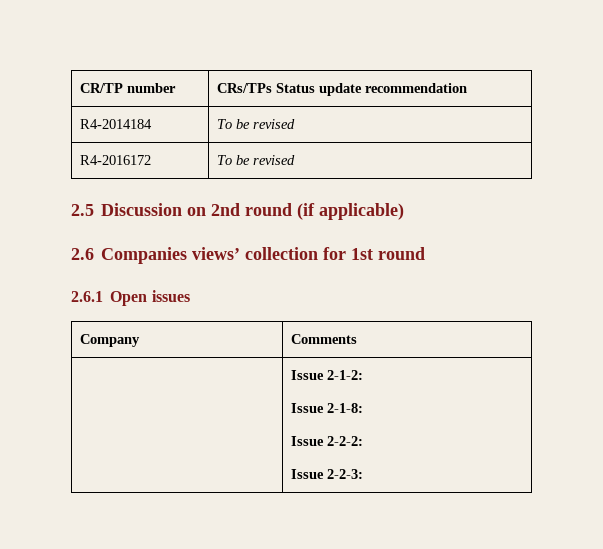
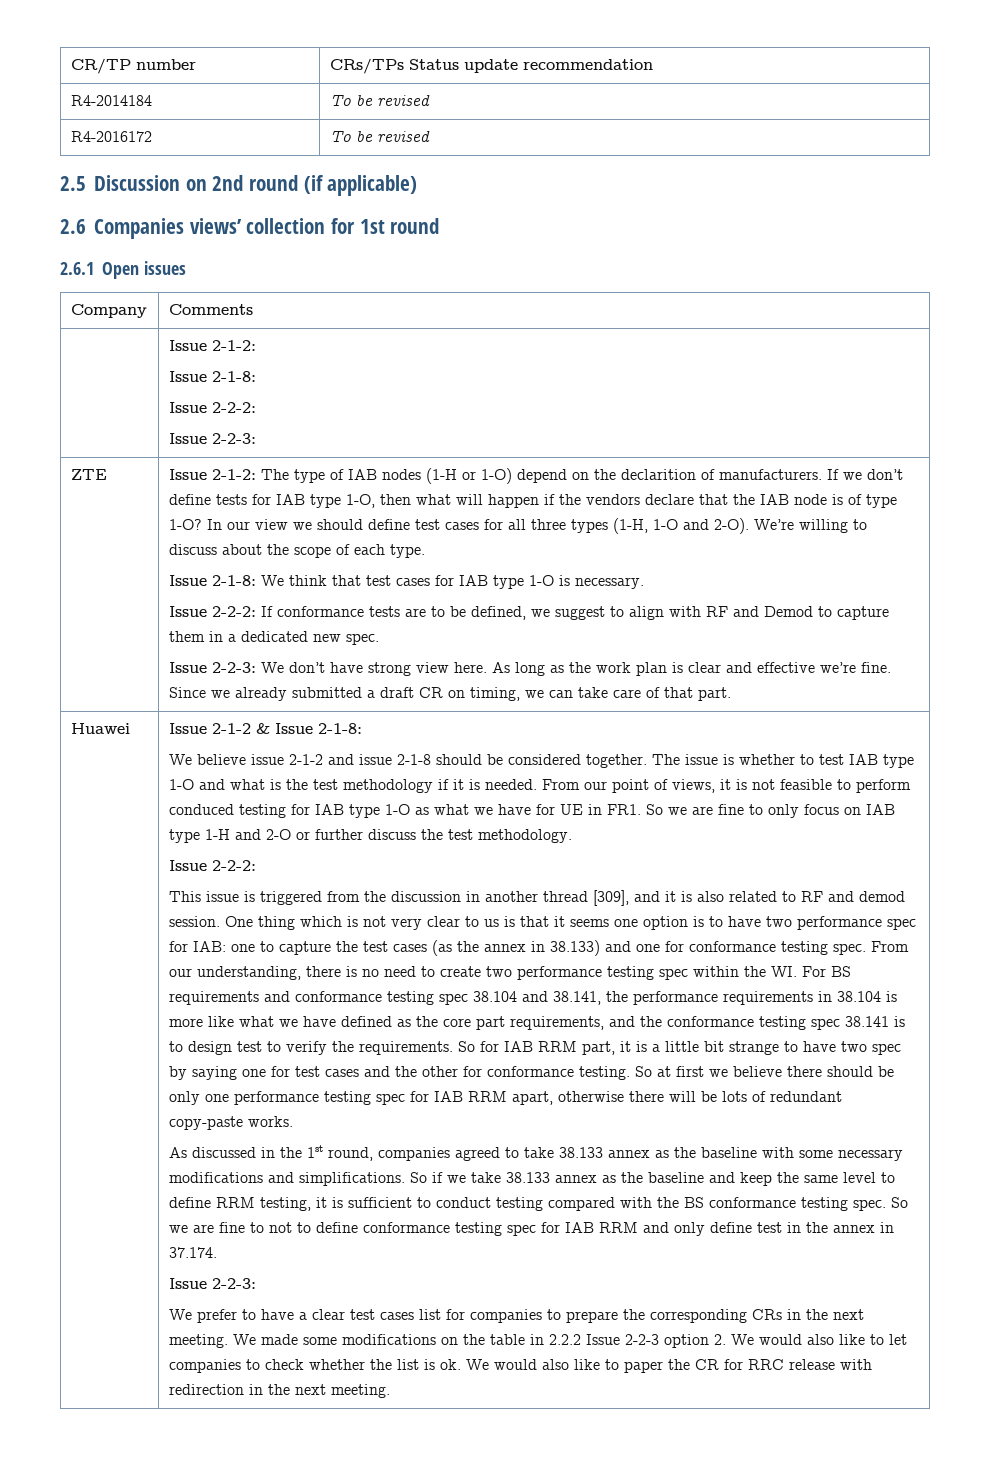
+ ZTE | Issue 2-1-2: The type of IAB nodes (1-H or 1-O) depend on the declarition of manufacturers. If we don’t define tests for IAB type 1-O, then what will happen if the vendors declare that the IAB node is of type 1-O? In our view we should define test cases for all three types (1-H, 1-O and 2-O). We’re willing to discuss about the scope of each type.
+ Issue 2-1-8: We think that test cases for IAB type 1-O is necessary.
+ Issue 2-2-2: If conformance tests are to be defined, we suggest to align with RF and Demod to capture them in a dedicated new spec.
+ Issue 2-2-3: We don’t have strong view here. As long as the work plan is clear and effective we’re fine. Since we already submitted a draft CR on timing, we can take care of that part.
+ Huawei | Issue 2-1-2 & Issue 2-1-8:
+ We believe issue 2-1-2 and issue 2-1-8 should be considered together. The issue is whether to test IAB type 1-O and what is the test methodology if it is needed. From our point of views, it is not feasible to perform conduced testing for IAB type 1-O as what we have for UE in FR1. So we are fine to only focus on IAB type 1-H and 2-O or further discuss the test methodology.
+ Issue 2-2-2:
+ This issue is triggered from the discussion in another thread [309], and it is also related to RF and demod session. One thing which is not very clear to us is that it seems one option is to have two performance spec for IAB: one to capture the test cases (as the annex in 38.133) and one for conformance testing spec. From our understanding, there is no need to create two performance testing spec within the WI. For BS requirements and conformance testing spec 38.104 and 38.141, the performance requirements in 38.104 is more like what we have defined as the core part requirements, and the conformance testing spec 38.141 is to design test to verify the requirements. So for IAB RRM part, it is a little bit strange to have two spec by saying one for test cases and the other for conformance testing. So at first we believe there should be only one performance testing spec for IAB RRM apart, otherwise there will be lots of redundant copy-paste works.
+ As discussed in the 1st round, companies agreed to take 38.133 annex as the baseline with some necessary modifications and simplifications. So if we take 38.133 annex as the baseline and keep the same level to define RRM testing, it is sufficient to conduct testing compared with the BS conformance testing spec. So we are fine to not to define conformance testing spec for IAB RRM and only define test in the annex in 37.174.
+ Issue 2-2-3:
+ We prefer to have a clear test cases list for companies to prepare the corresponding CRs in the next meeting. We made some modifications on the table in 2.2.2 Issue 2-2-3 option 2. We would also like to let companies to check whether the list is ok. We would also like to paper the CR for RRC release with redirection in the next meeting.

